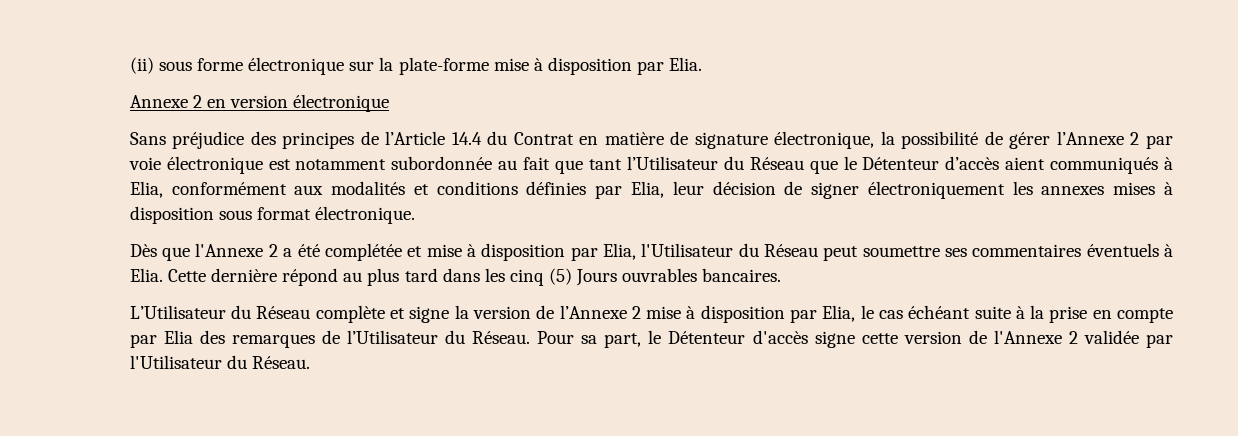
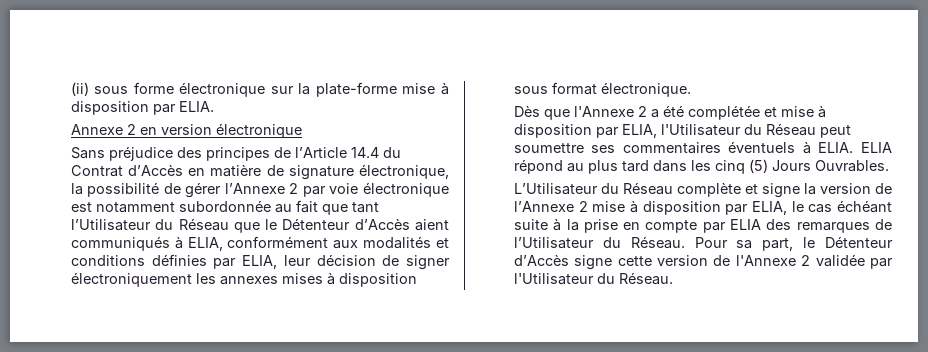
- (ii) sous forme électronique sur la plate-forme mise à disposition par Elia.
+ (ii) sous forme électronique sur la plate-forme mise à disposition par ELIA.
- Sans préjudice des principes de l’Article 14.4 du Contrat en matière de signature électronique, la possibilité de gérer l’Annexe 2 par voie électronique est notamment subordonnée au fait que tant l’Utilisateur du Réseau que le Détenteur d’accès aient communiqués à Elia, conformément aux modalités et conditions définies par Elia, leur décision de signer électroniquement les annexes mises à disposition sous format électronique.
+ Sans préjudice des principes de l’Article 14.4 du Contrat d’Accès en matière de signature électronique, la possibilité de gérer l’Annexe 2 par voie électronique est notamment subordonnée au fait que tant l’Utilisateur du Réseau que le Détenteur d’Accès aient communiqués à ELIA, conformément aux modalités et conditions définies par ELIA, leur décision de signer électroniquement les annexes mises à disposition sous format électronique.
- Dès que l'Annexe 2 a été complétée et mise à disposition par Elia, l'Utilisateur du Réseau peut soumettre ses commentaires éventuels à Elia. Cette dernière répond au plus tard dans les cinq (5) Jours ouvrables bancaires.
+ Dès que l'Annexe 2 a été complétée et mise à disposition par ELIA, l'Utilisateur du Réseau peut soumettre ses commentaires éventuels à ELIA. ELIA répond au plus tard dans les cinq (5) Jours Ouvrables.
- L’Utilisateur du Réseau complète et signe la version de l’Annexe 2 mise à disposition par Elia, le cas échéant suite à la prise en compte par Elia des remarques de l’Utilisateur du Réseau.
+ L’Utilisateur du Réseau complète et signe la version de l’Annexe 2 mise à disposition par ELIA, le cas échéant suite à la prise en compte par ELIA des remarques de l’Utilisateur du Réseau.
- Pour sa part, le Détenteur d'accès signe cette version de l'Annexe 2 validée par l'Utilisateur du Réseau.
+ Pour sa part, le Détenteur d’Accès signe cette version de l'Annexe 2 validée par l'Utilisateur du Réseau.

